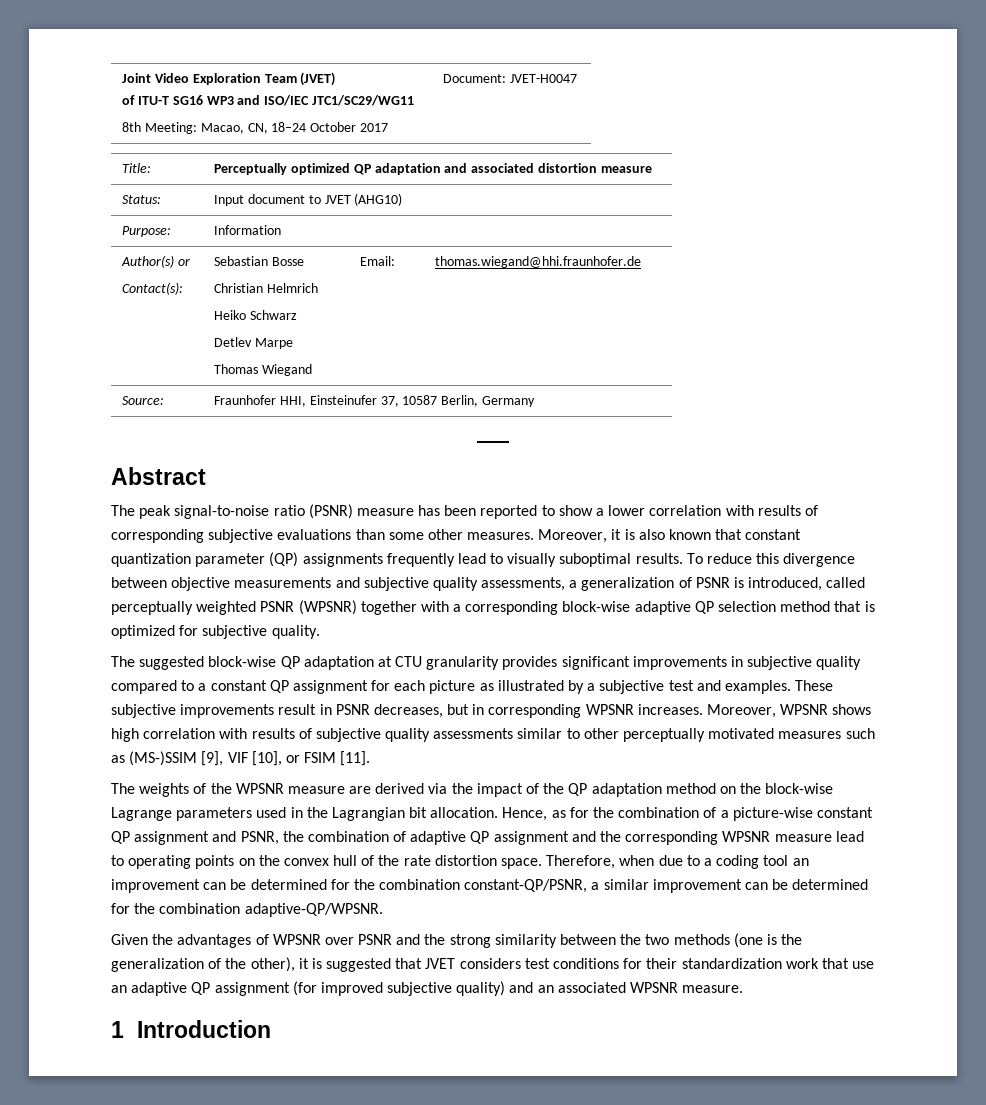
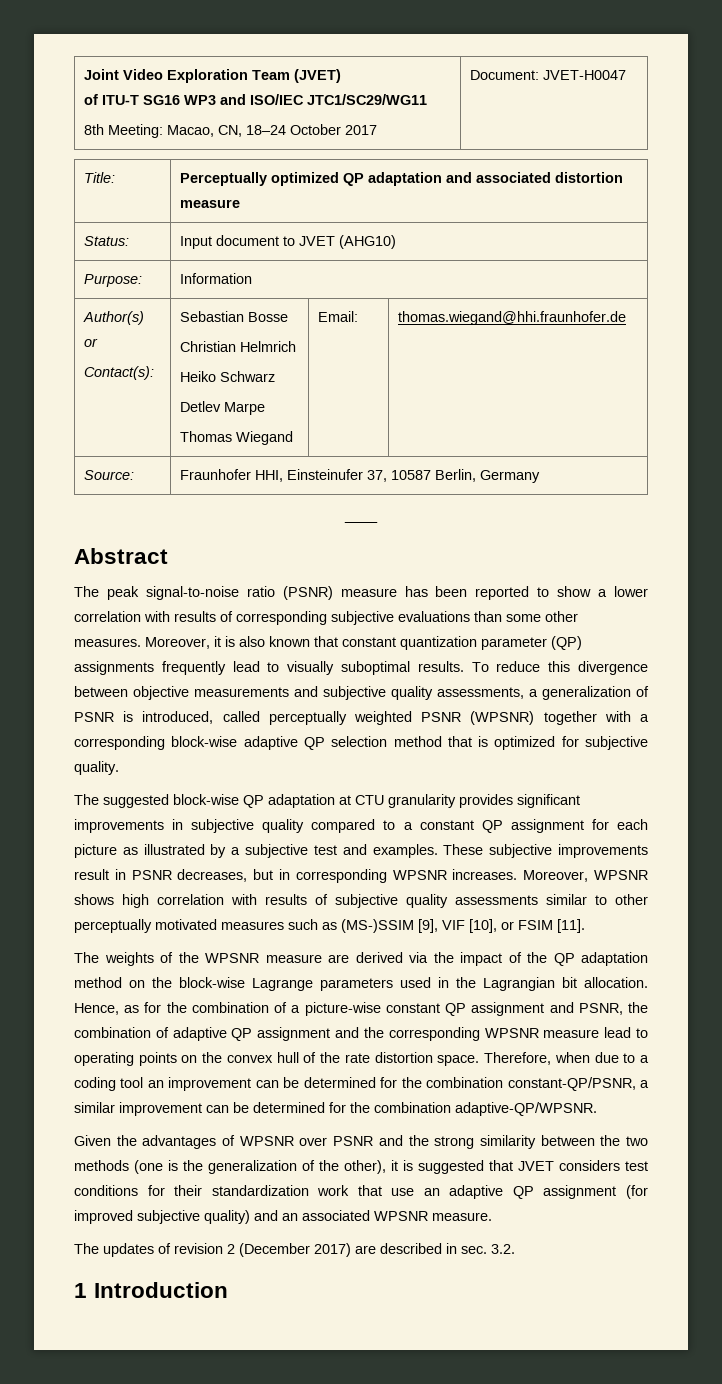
+ The updates of revision 2 (December 2017) are described in sec. 3.2.

